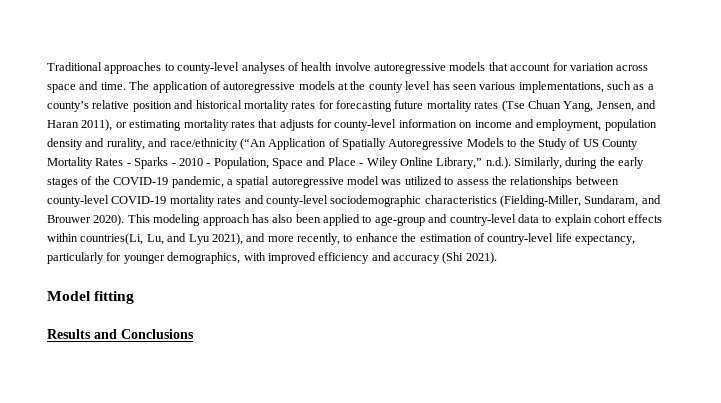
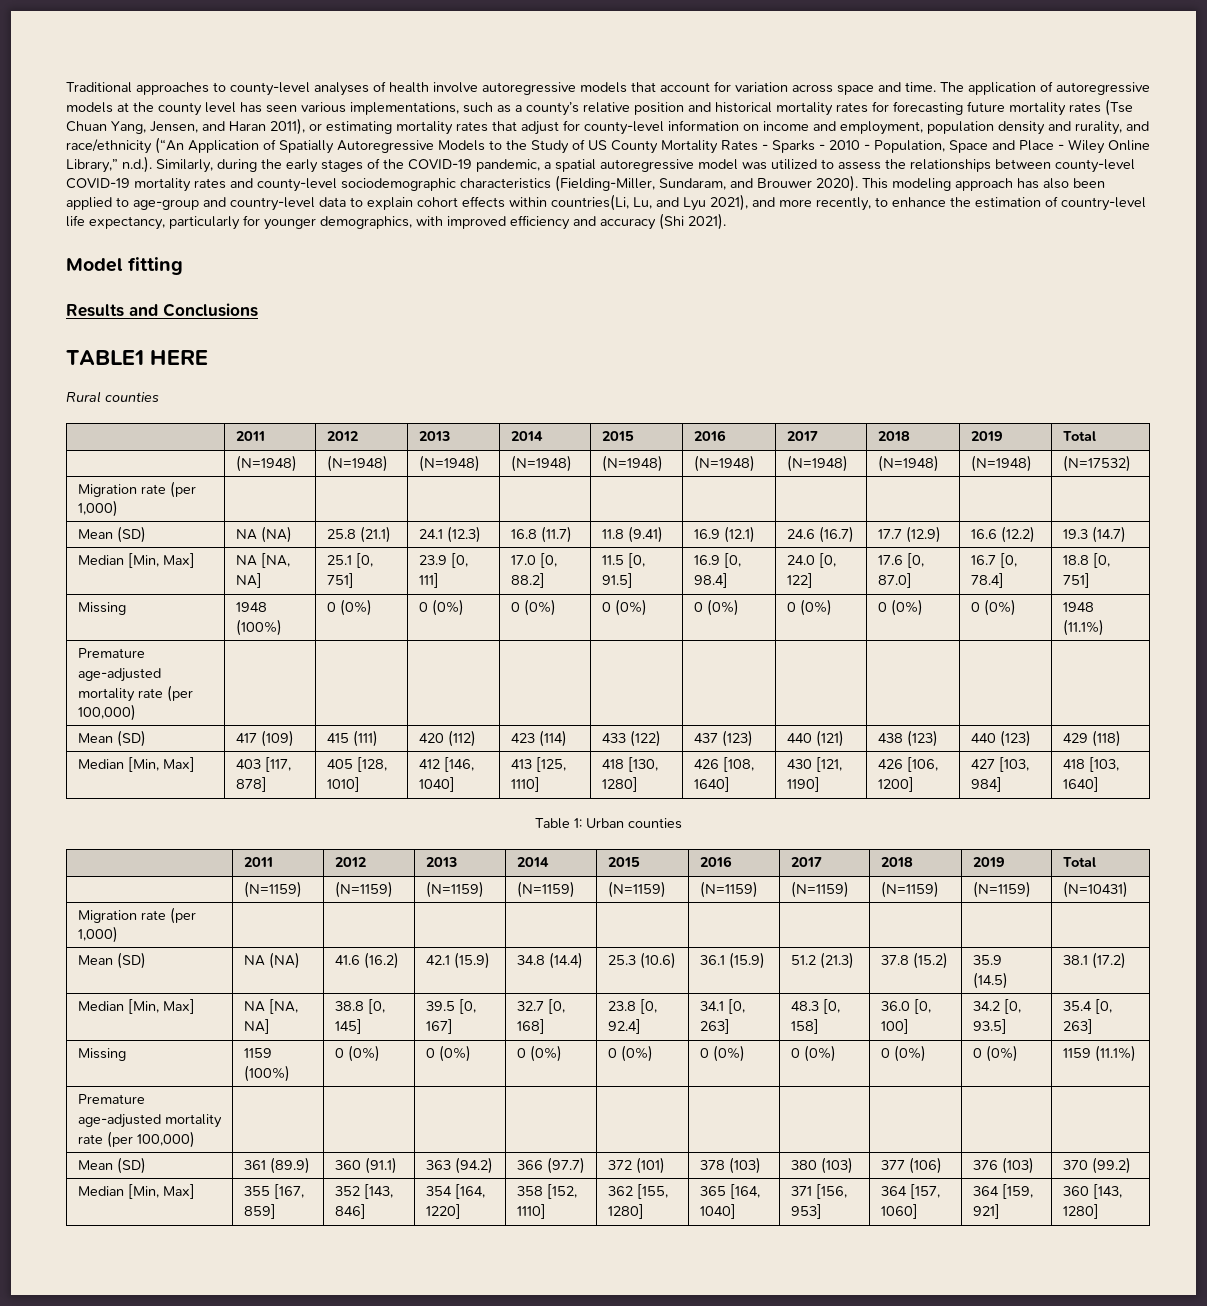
- The application of autoregressive models at the county level has seen various implementations, such as a county’s relative position and historical mortality rates for forecasting future mortality rates (Tse Chuan Yang, Jensen, and Haran 2011), or estimating mortality rates that adjusts for county-level information on income and employment, population density and rurality, and race/ethnicity (“An Application of Spatially Autoregressive Models to the Study of US County Mortality Rates - Sparks - 2010 - Population, Space and Place - Wiley Online Library,” n.d.). Similarly, during the early stages of the COVID-19 pandemic, a spatial autoregressive model was utilized to assess the relationships between county-level COVID-19 mortality rates and county-level sociodemographic characteristics (Fielding-Miller, Sundaram, and Brouwer 2020).
+ The application of autoregressive models at the county level has seen various implementations, such as a county’s relative position and historical mortality rates for forecasting future mortality rates (Tse Chuan Yang, Jensen, and Haran 2011), or estimating mortality rates that adjust for county-level information on income and employment, population density and rurality, and race/ethnicity (“An Application of Spatially Autoregressive Models to the Study of US County Mortality Rates - Sparks - 2010 - Population, Space and Place - Wiley Online Library,” n.d.). Similarly, during the early stages of the COVID-19 pandemic, a spatial autoregressive model was utilized to assess the relationships between county-level COVID-19 mortality rates and county-level sociodemographic characteristics (Fielding-Miller, Sundaram, and Brouwer 2020).
+ TABLE1 HERE
+ Rural counties
+ | 2011 | 2012 | 2013 | 2014 | 2015 | 2016 | 2017 | 2018 | 2019 | Total
+ | (N=1948) | (N=1948) | (N=1948) | (N=1948) | (N=1948) | (N=1948) | (N=1948) | (N=1948) | (N=1948) | (N=17532)
+ Migration rate (per 1,000) | | | | | | | | | |
+ Mean (SD) | NA (NA) | 25.8 (21.1) | 24.1 (12.3) | 16.8 (11.7) | 11.8 (9.41) | 16.9 (12.1) | 24.6 (16.7) | 17.7 (12.9) | 16.6 (12.2) | 19.3 (14.7)
+ Median [Min, Max] | NA [NA, NA] | 25.1 [0, 751] | 23.9 [0, 111] | 17.0 [0, 88.2] | 11.5 [0, 91.5] | 16.9 [0, 98.4] | 24.0 [0, 122] | 17.6 [0, 87.0] | 16.7 [0, 78.4] | 18.8 [0, 751]
+ Missing | 1948 (100%) | 0 (0%) | 0 (0%) | 0 (0%) | 0 (0%) | 0 (0%) | 0 (0%) | 0 (0%) | 0 (0%) | 1948 (11.1%)
+ Premature age-adjusted mortality rate (per 100,000) | | | | | | | | | |
+ Mean (SD) | 417 (109) | 415 (111) | 420 (112) | 423 (114) | 433 (122) | 437 (123) | 440 (121) | 438 (123) | 440 (123) | 429 (118)
+ Median [Min, Max] | 403 [117, 878] | 405 [128, 1010] | 412 [146, 1040] | 413 [125, 1110] | 418 [130, 1280] | 426 [108, 1640] | 430 [121, 1190] | 426 [106, 1200] | 427 [103, 984] | 418 [103, 1640]
+ Table 1: Urban counties
+ | 2011 | 2012 | 2013 | 2014 | 2015 | 2016 | 2017 | 2018 | 2019 | Total
+ | (N=1159) | (N=1159) | (N=1159) | (N=1159) | (N=1159) | (N=1159) | (N=1159) | (N=1159) | (N=1159) | (N=10431)
+ Migration rate (per 1,000) | | | | | | | | | |
+ Mean (SD) | NA (NA) | 41.6 (16.2) | 42.1 (15.9) | 34.8 (14.4) | 25.3 (10.6) | 36.1 (15.9) | 51.2 (21.3) | 37.8 (15.2) | 35.9 (14.5) | 38.1 (17.2)
+ Median [Min, Max] | NA [NA, NA] | 38.8 [0, 145] | 39.5 [0, 167] | 32.7 [0, 168] | 23.8 [0, 92.4] | 34.1 [0, 263] | 48.3 [0, 158] | 36.0 [0, 100] | 34.2 [0, 93.5] | 35.4 [0, 263]
+ Missing | 1159 (100%) | 0 (0%) | 0 (0%) | 0 (0%) | 0 (0%) | 0 (0%) | 0 (0%) | 0 (0%) | 0 (0%) | 1159 (11.1%)
+ Premature age-adjusted mortality rate (per 100,000) | | | | | | | | | |
+ Mean (SD) | 361 (89.9) | 360 (91.1) | 363 (94.2) | 366 (97.7) | 372 (101) | 378 (103) | 380 (103) | 377 (106) | 376 (103) | 370 (99.2)
+ Median [Min, Max] | 355 [167, 859] | 352 [143, 846] | 354 [164, 1220] | 358 [152, 1110] | 362 [155, 1280] | 365 [164, 1040] | 371 [156, 953] | 364 [157, 1060] | 364 [159, 921] | 360 [143, 1280]

